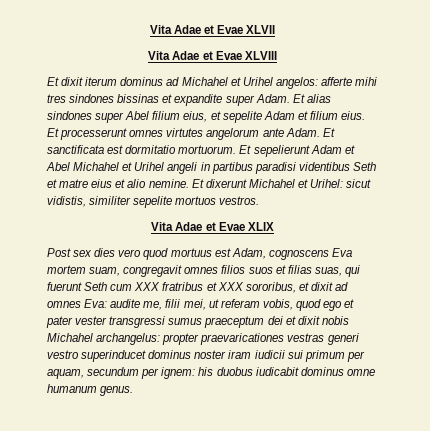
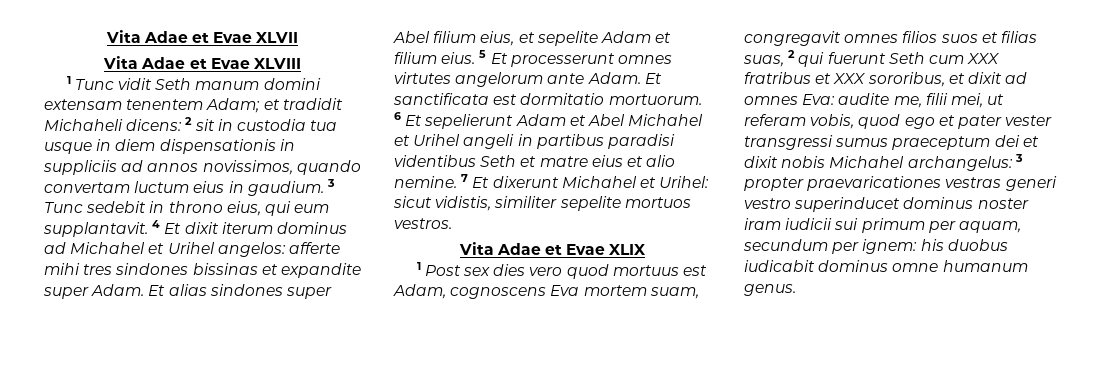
- Et dixit iterum dominus ad Michahel et Urihel angelos: afferte mihi tres sindones bissinas et expandite super Adam.
+ 1 Tunc vidit Seth manum domini extensam tenentem Adam; et tradidit Michaheli dicens: 2 sit in custodia tua usque in diem dispensationis in suppliciis ad annos novissimos, quando convertam luctum eius in gaudium. 3 Tunc sedebit in throno eius, qui eum supplantavit. 4 Et dixit iterum dominus ad Michahel et Urihel angelos: afferte mihi tres sindones bissinas et expandite super Adam.
- Et processerunt omnes virtutes angelorum ante Adam.
+ 5 Et processerunt omnes virtutes angelorum ante Adam.
- Et sepelierunt Adam et Abel Michahel et Urihel angeli in partibus paradisi videntibus Seth et matre eius et alio nemine.
+ 6 Et sepelierunt Adam et Abel Michahel et Urihel angeli in partibus paradisi videntibus Seth et matre eius et alio nemine.
- Et dixerunt Michahel et Urihel: sicut vidistis, similiter sepelite mortuos vestros.
+ 7 Et dixerunt Michahel et Urihel: sicut vidistis, similiter sepelite mortuos vestros.
- Post sex dies vero quod mortuus est Adam, cognoscens Eva mortem suam, congregavit omnes filios suos et filias suas, qui fuerunt Seth cum XXX fratribus et XXX sororibus, et dixit ad omnes Eva:
+ 1 Post sex dies vero quod mortuus est Adam, cognoscens Eva mortem suam, congregavit omnes filios suos et filias suas, 2 qui fuerunt Seth cum XXX fratribus et XXX sororibus, et dixit ad omnes Eva:
- propter praevaricationes vestras generi vestro superinducet dominus noster iram iudicii sui primum per aquam, secundum per ignem:
+ 3 propter praevaricationes vestras generi vestro superinducet dominus noster iram iudicii sui primum per aquam, secundum per ignem:

